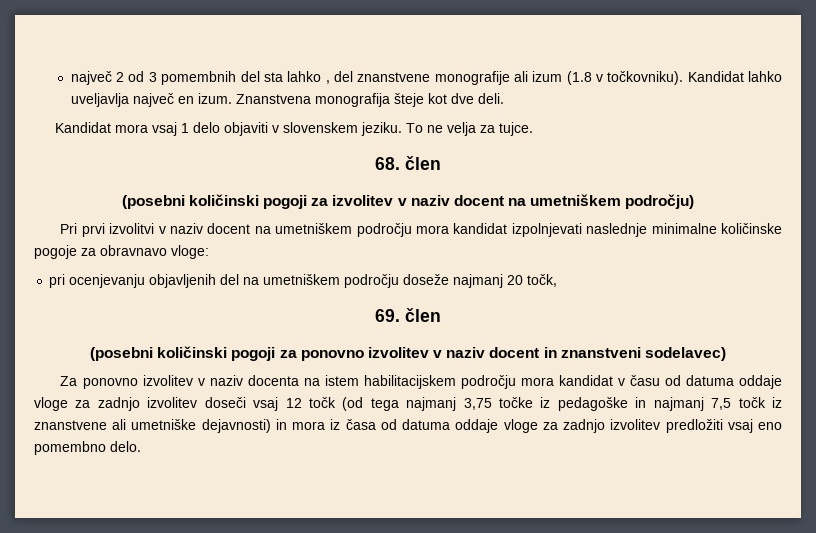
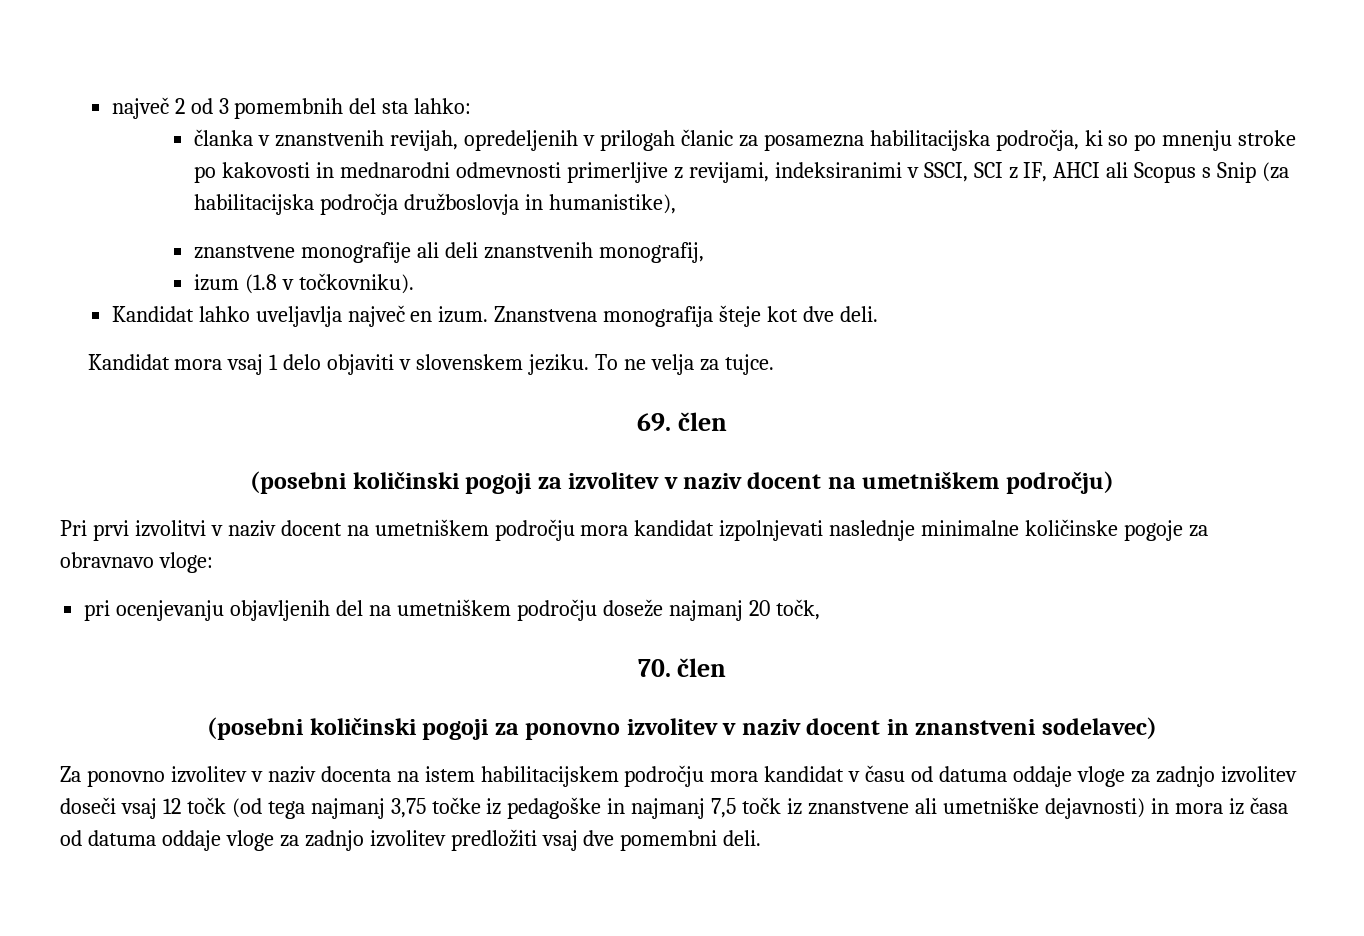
- največ 2 od 3 pomembnih del sta lahko , del znanstvene monografije ali izum (1.8 v točkovniku). Kandidat lahko uveljavlja največ en izum.
+ največ 2 od 3 pomembnih del sta lahko:
+ članka v znanstvenih revijah, opredeljenih v prilogah članic za posamezna habilitacijska področja, ki so po mnenju stroke po kakovosti in mednarodni odmevnosti primerljive z revijami, indeksiranimi v SSCI, SCI z IF, AHCI ali Scopus s Snip (za habilitacijska področja družboslovja in humanistike),
+ znanstvene monografije ali deli znanstvenih monografij,
+ izum (1.8 v točkovniku).
+ Kandidat lahko uveljavlja največ en izum.
- 68. člen
+ 69. člen
- 69. člen
+ 70. člen
- Za ponovno izvolitev v naziv docenta na istem habilitacijskem področju mora kandidat v času od datuma oddaje vloge za zadnjo izvolitev doseči vsaj 12 točk (od tega najmanj 3,75 točke iz pedagoške in najmanj 7,5 točk iz znanstvene ali umetniške dejavnosti) in mora iz časa od datuma oddaje vloge za zadnjo izvolitev predložiti vsaj eno pomembno delo.
+ Za ponovno izvolitev v naziv docenta na istem habilitacijskem področju mora kandidat v času od datuma oddaje vloge za zadnjo izvolitev doseči vsaj 12 točk (od tega najmanj 3,75 točke iz pedagoške in najmanj 7,5 točk iz znanstvene ali umetniške dejavnosti) in mora iz časa od datuma oddaje vloge za zadnjo izvolitev predložiti vsaj dve pomembni deli.

